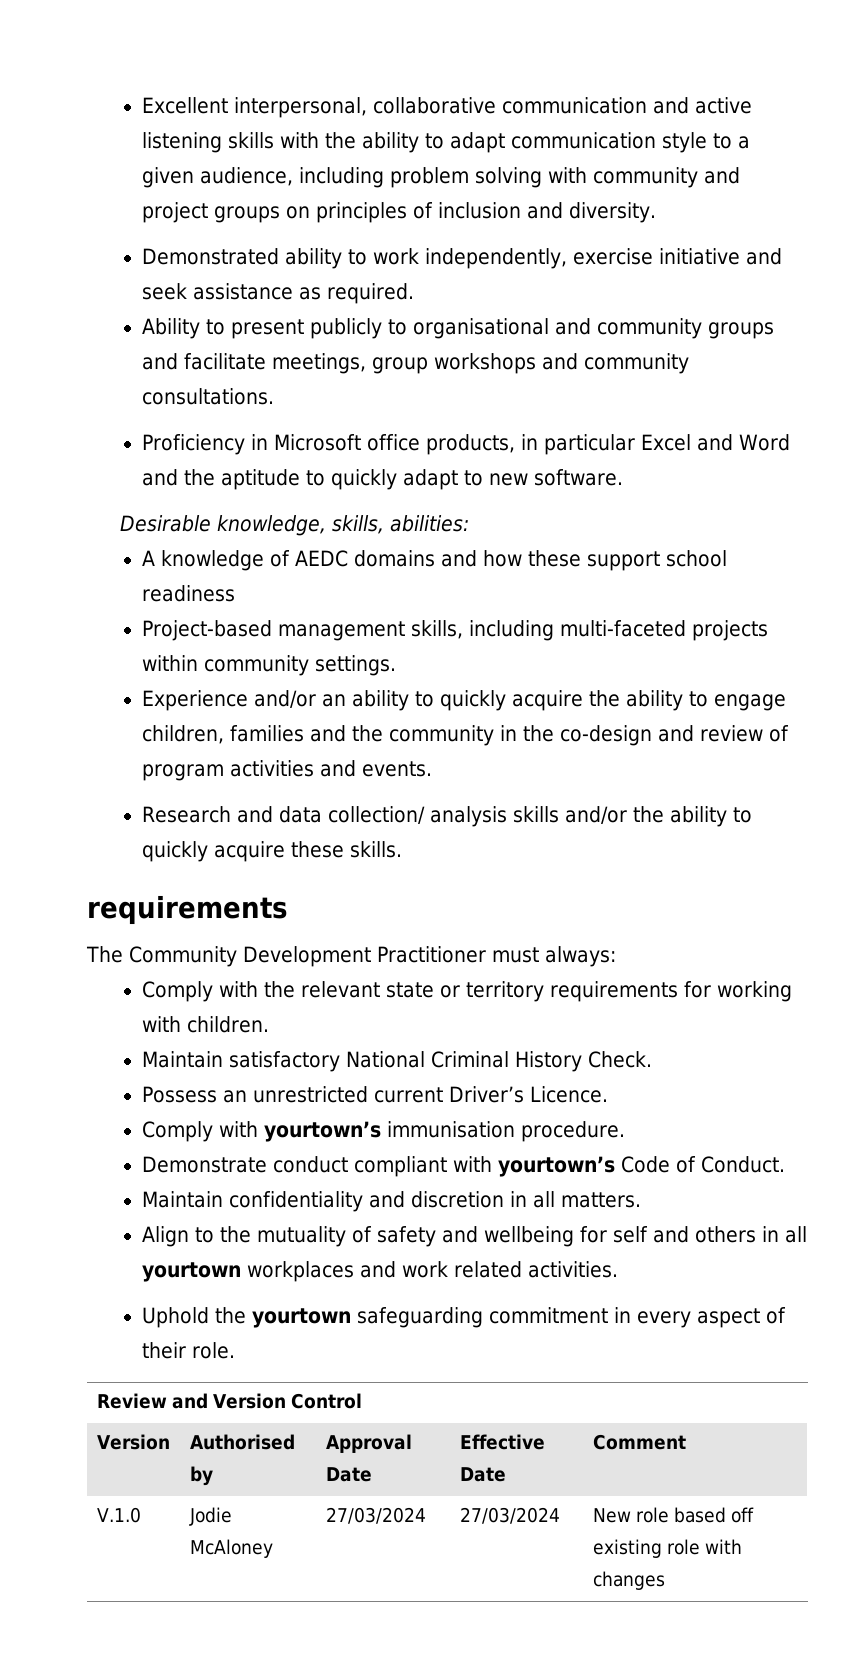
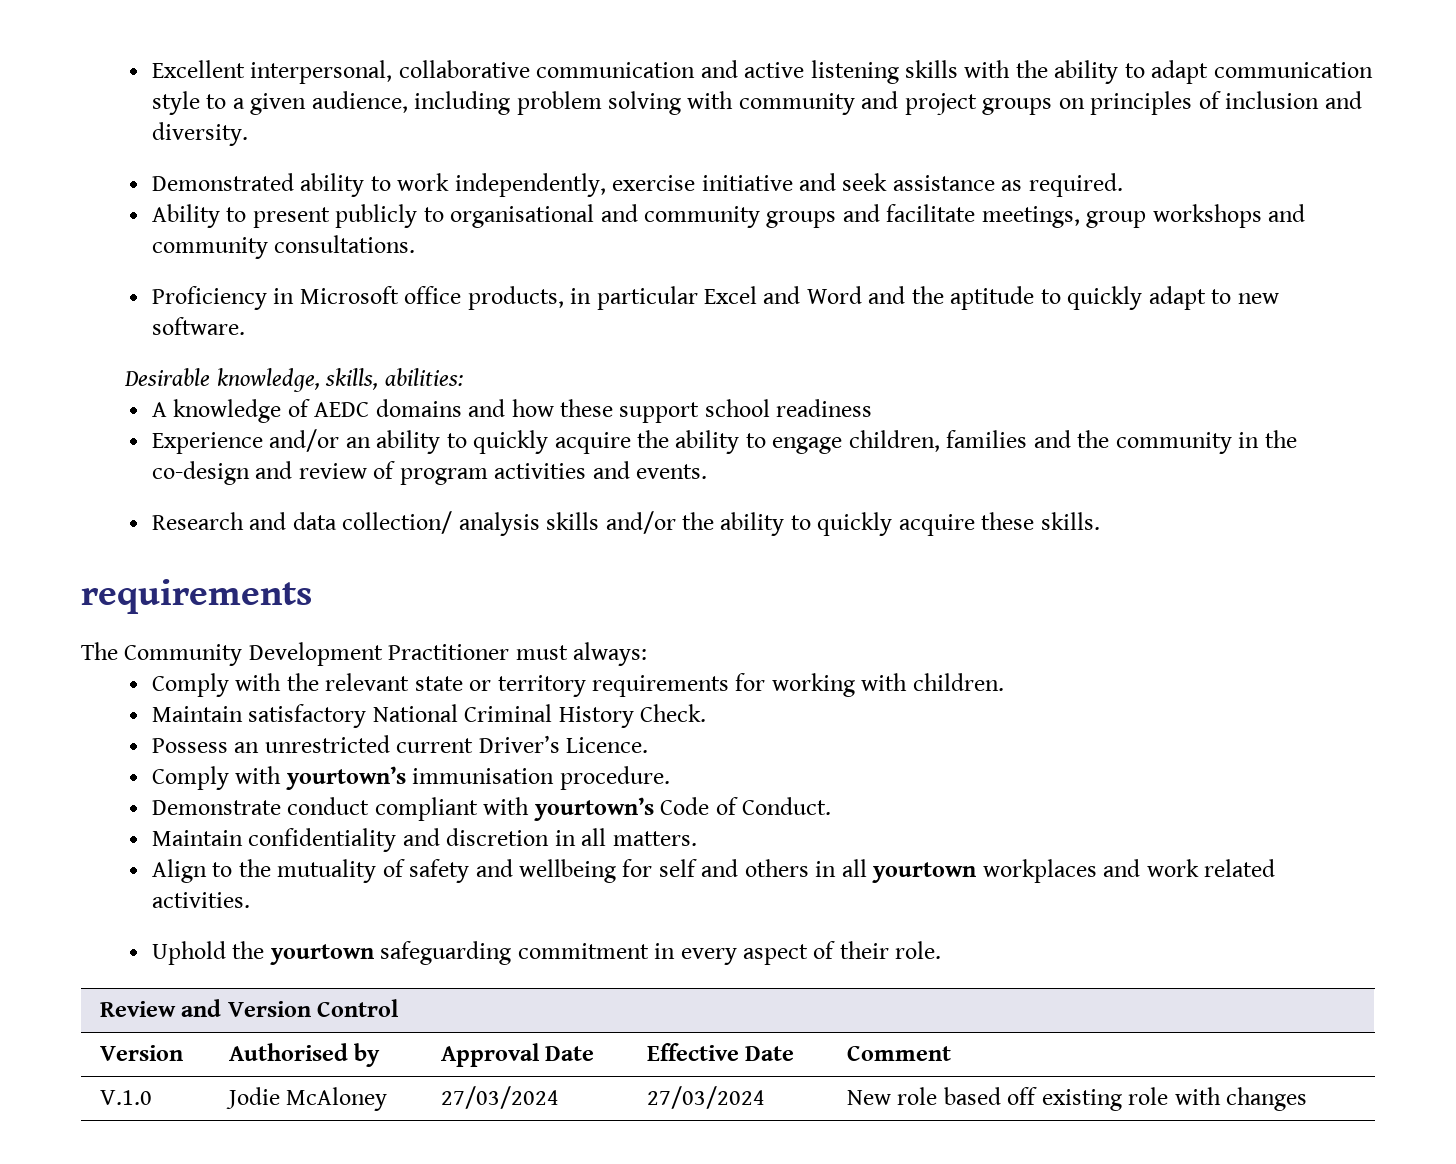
- Project-based management skills, including multi-faceted projects within community settings.

